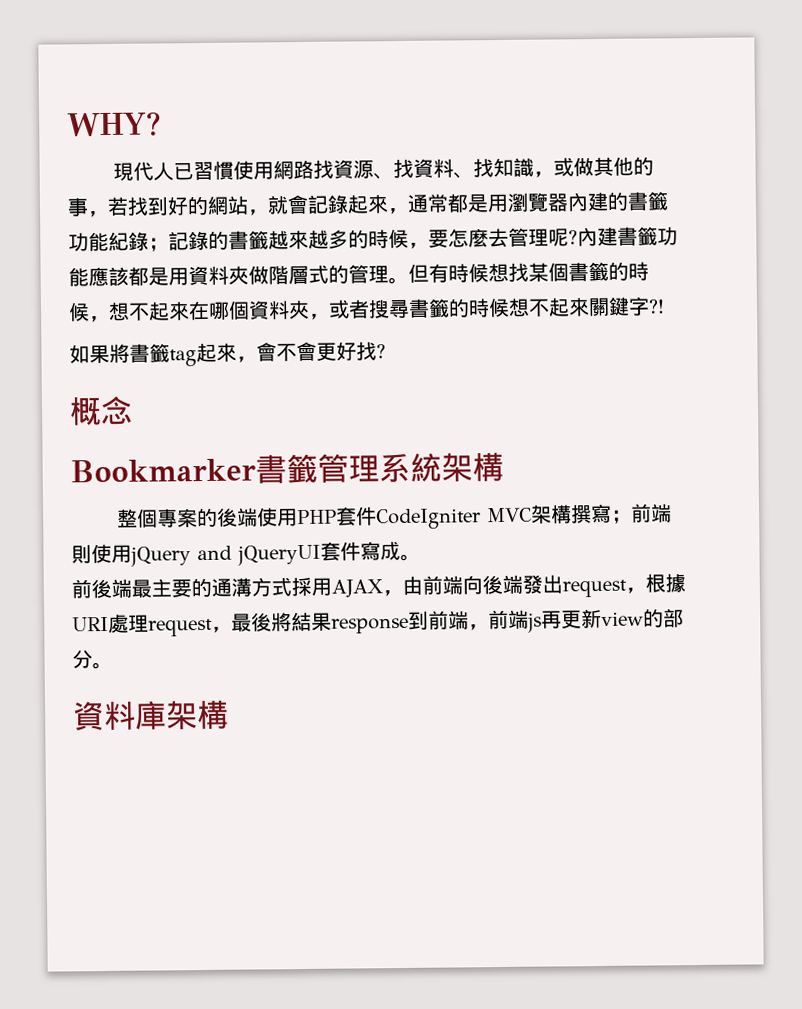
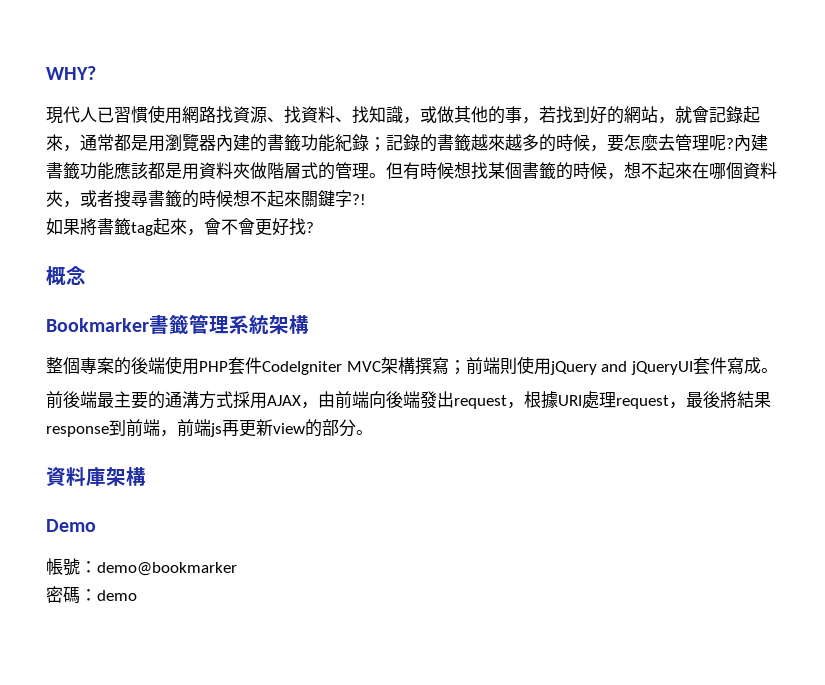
+ Demo
+ 帳號：demo@bookmarker
+ 密碼：demo

